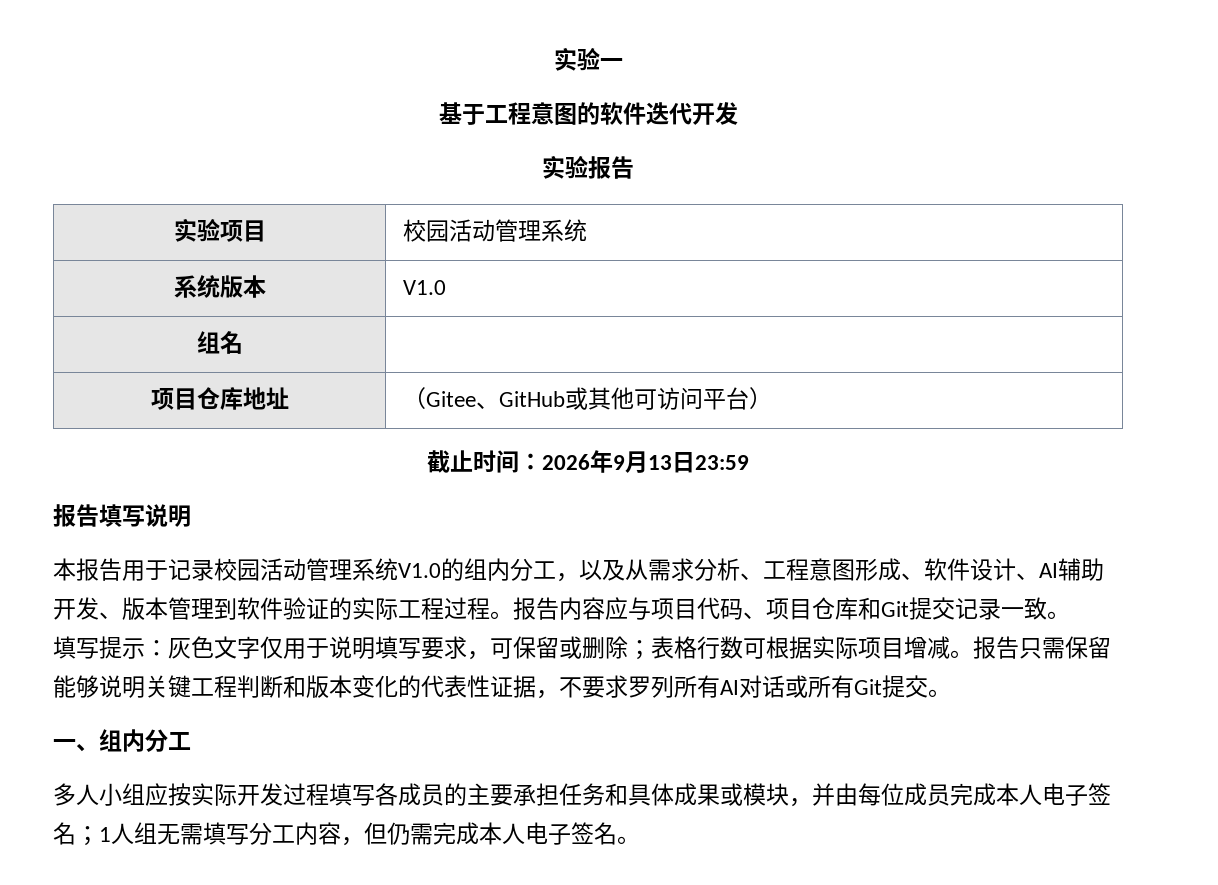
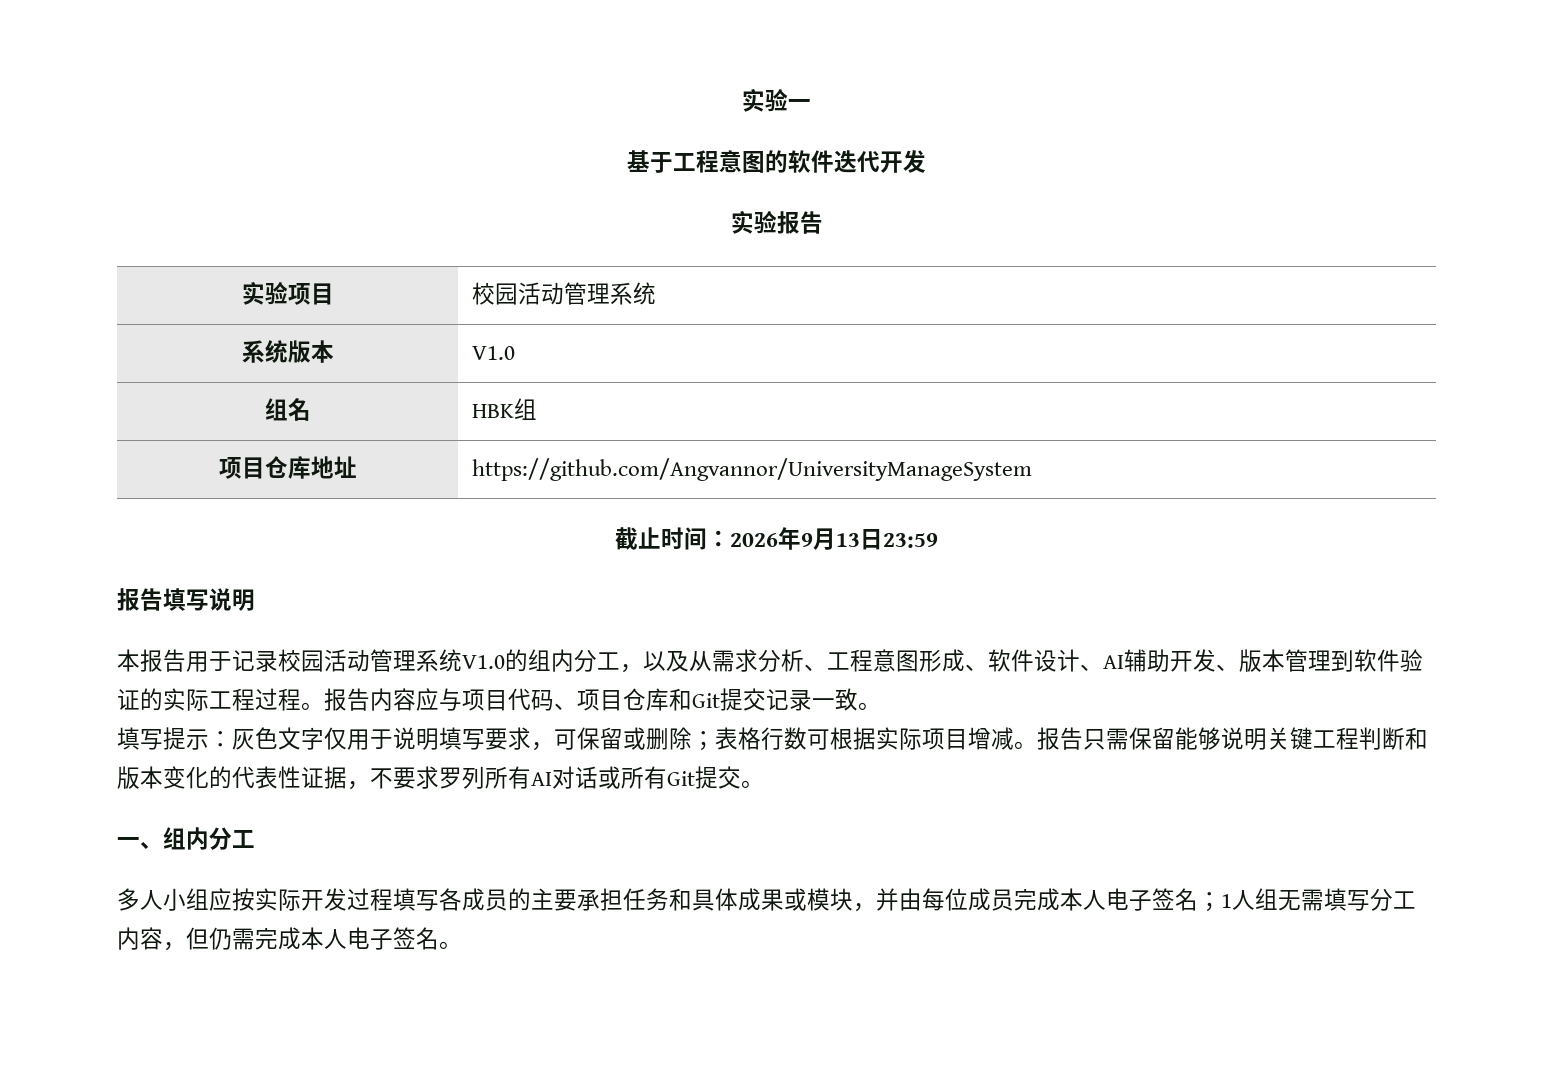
- 组名 |
+ 组名 | HBK组
- 项目仓库地址 | （Gitee、GitHub或其他可访问平台）
+ 项目仓库地址 | https://github.com/Angvannor/UniversityManageSystem

